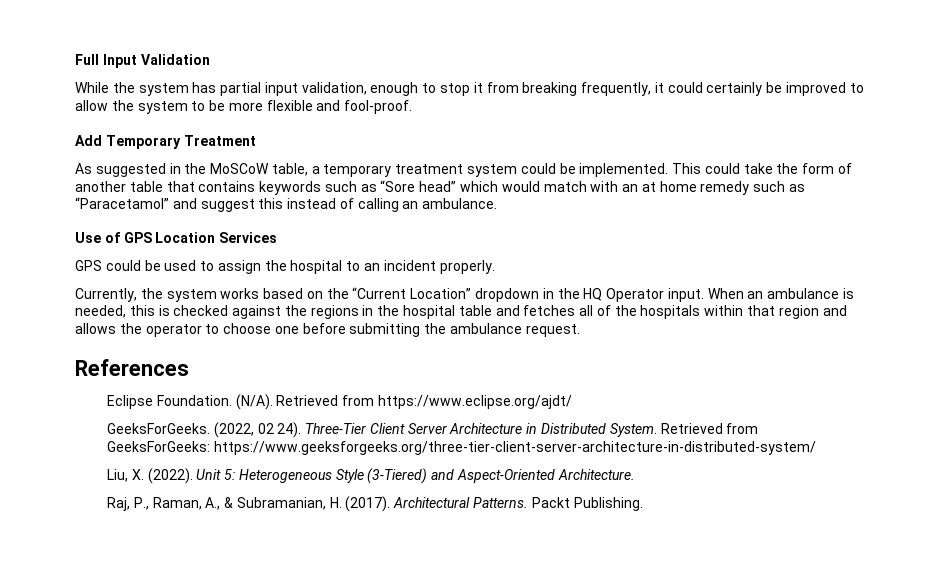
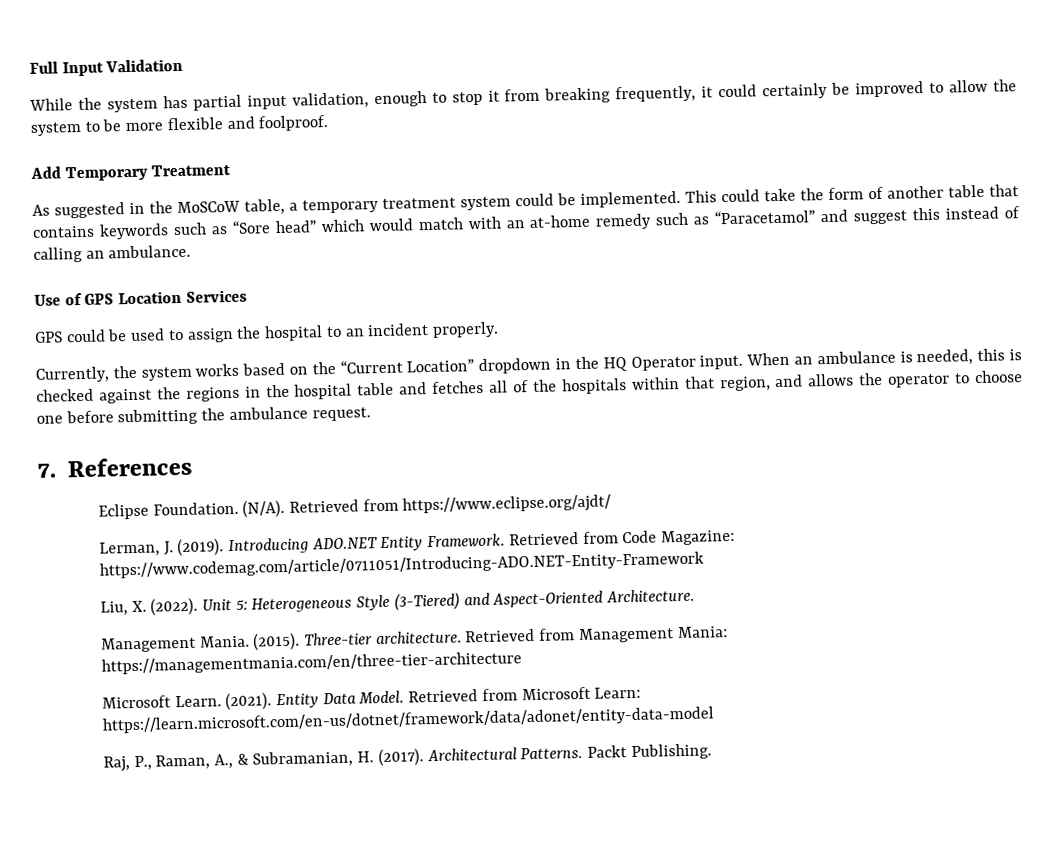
- While the system has partial input validation, enough to stop it from breaking frequently, it could certainly be improved to allow the system to be more flexible and fool-proof.
+ While the system has partial input validation, enough to stop it from breaking frequently, it could certainly be improved to allow the system to be more flexible and foolproof.
- This could take the form of another table that contains keywords such as “Sore head” which would match with an at home remedy such as “Paracetamol” and suggest this instead of calling an ambulance.
+ This could take the form of another table that contains keywords such as “Sore head” which would match with an at-home remedy such as “Paracetamol” and suggest this instead of calling an ambulance.
- When an ambulance is needed, this is checked against the regions in the hospital table and fetches all of the hospitals within that region and allows the operator to choose one before submitting the ambulance request.
+ When an ambulance is needed, this is checked against the regions in the hospital table and fetches all of the hospitals within that region, and allows the operator to choose one before submitting the ambulance request.
- References
+ 7. References
- GeeksForGeeks. (2022, 02 24). Three-Tier Client Server Architecture in Distributed System. Retrieved from GeeksForGeeks: https://www.geeksforgeeks.org/three-tier-client-server-architecture-in-distributed-system/
+ Lerman, J. (2019). Introducing ADO.NET Entity Framework. Retrieved from Code Magazine: https://www.codemag.com/article/0711051/Introducing-ADO.NET-Entity-Framework
+ Management Mania. (2015). Three-tier architecture. Retrieved from Management Mania: https://managementmania.com/en/three-tier-architecture
+ Microsoft Learn. (2021). Entity Data Model. Retrieved from Microsoft Learn: https://learn.microsoft.com/en-us/dotnet/framework/data/adonet/entity-data-model

